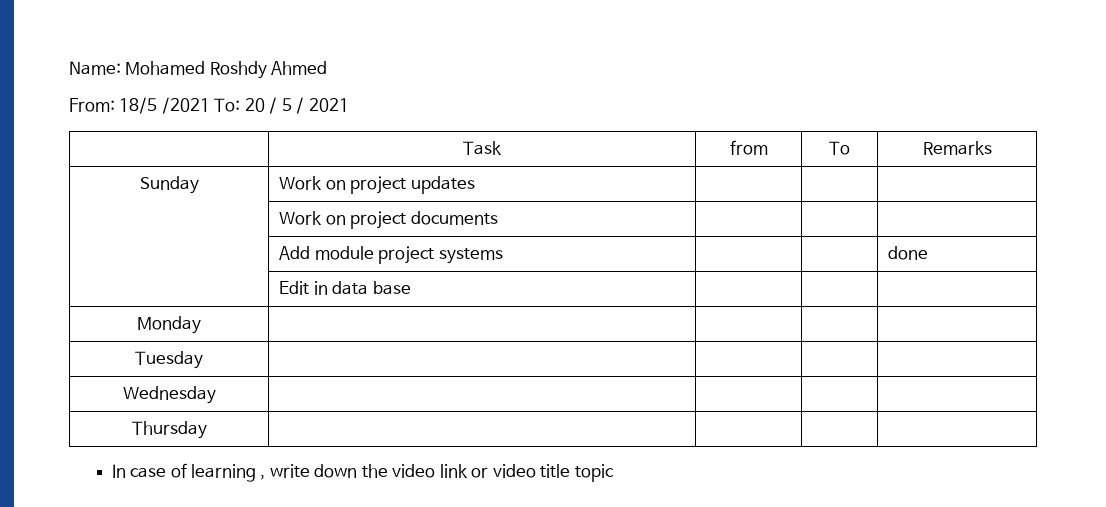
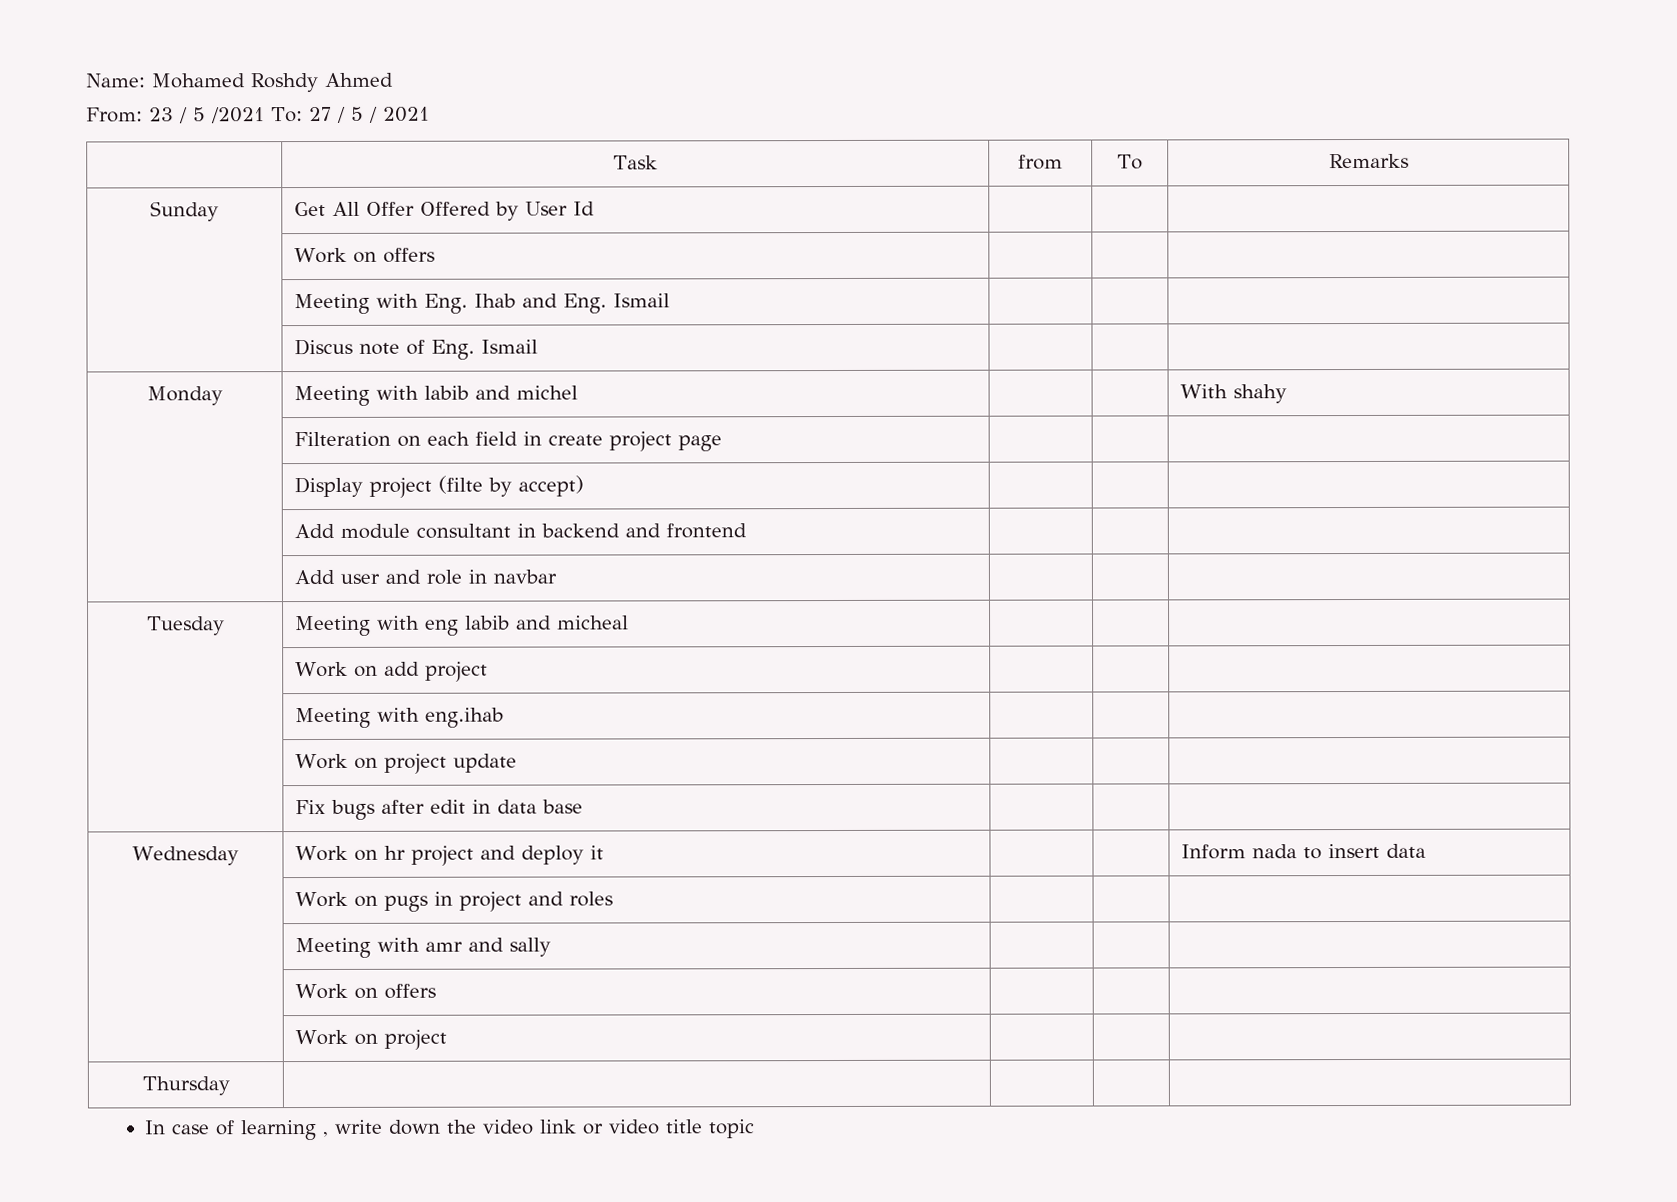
- From: 18/5 /2021 To: 20 / 5 / 2021
+ From: 23 / 5 /2021 To: 27 / 5 / 2021
- Sunday | Work on project updates | | |
- | Work on project documents | | |
- | Add module project systems | | | done
- | Edit in data base | | |
- Monday | | | |
- Tuesday | | | |
- Wednesday | | | |
+ Sunday | Get All Offer Offered by User Id | | |
+ | Work on offers | | |
+ | Meeting with Eng. Ihab and Eng. Ismail | | |
+ | Discus note of Eng. Ismail | | |
+ Monday | Meeting with labib and michel | | | With shahy
+ | Filteration on each field in create project page | | |
+ | Display project (filte by accept) | | |
+ | Add module consultant in backend and frontend | | |
+ | Add user and role in navbar | | |
+ Tuesday | Meeting with eng labib and micheal | | |
+ | Work on add project | | |
+ | Meeting with eng.ihab | | |
+ | Work on project update | | |
+ | Fix bugs after edit in data base | | |
+ Wednesday | Work on hr project and deploy it | | | Inform nada to insert data
+ | Work on pugs in project and roles | | |
+ | Meeting with amr and sally | | |
+ | Work on offers | | |
+ | Work on project | | |

